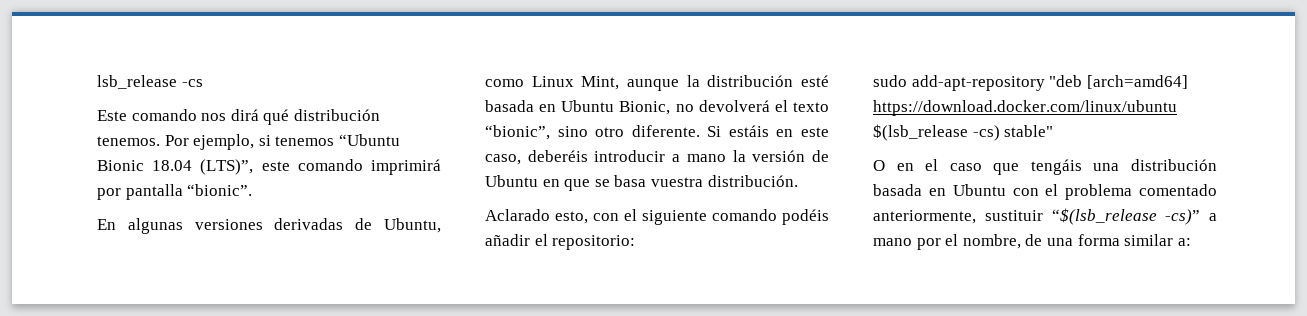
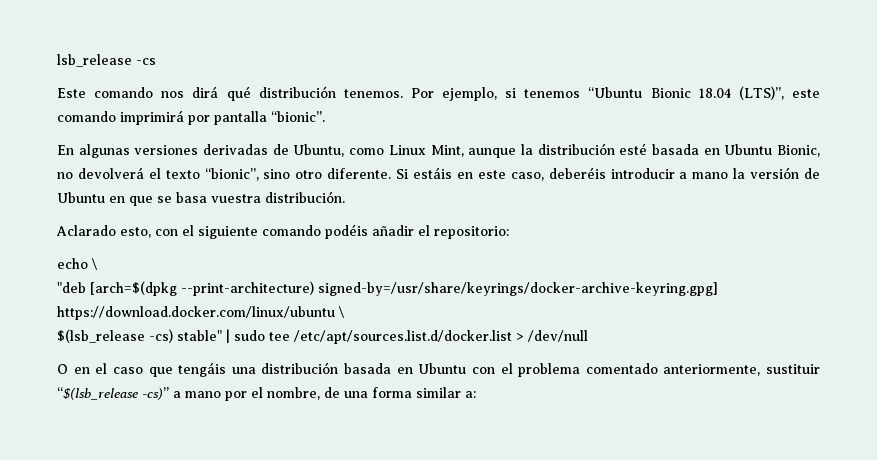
- sudo add-apt-repository "deb [arch=amd64] https://download.docker.com/linux/ubuntu $(lsb_release -cs) stable"
+ echo \
+ "deb [arch=$(dpkg --print-architecture) signed-by=/usr/share/keyrings/docker-archive-keyring.gpg] https://download.docker.com/linux/ubuntu \
+ $(lsb_release -cs) stable" | sudo tee /etc/apt/sources.list.d/docker.list > /dev/null

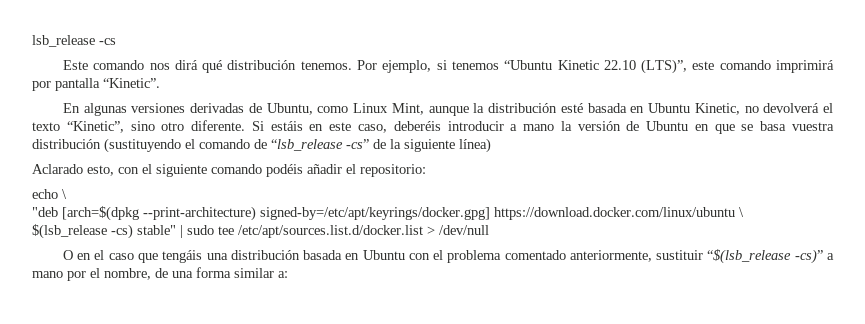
- Por ejemplo, si tenemos “Ubuntu Bionic 18.04 (LTS)”, este comando imprimirá por pantalla “bionic”.
+ Por ejemplo, si tenemos “Ubuntu Kinetic 22.10 (LTS)”, este comando imprimirá por pantalla “Kinetic”.
- En algunas versiones derivadas de Ubuntu, como Linux Mint, aunque la distribución esté basada en Ubuntu Bionic, no devolverá el texto “bionic”, sino otro diferente.
+ En algunas versiones derivadas de Ubuntu, como Linux Mint, aunque la distribución esté basada en Ubuntu Kinetic, no devolverá el texto “Kinetic”, sino otro diferente.
- Si estáis en este caso, deberéis introducir a mano la versión de Ubuntu en que se basa vuestra distribución.
+ Si estáis en este caso, deberéis introducir a mano la versión de Ubuntu en que se basa vuestra distribución (sustituyendo el comando de “lsb_release -cs” de la siguiente línea)
- "deb [arch=$(dpkg --print-architecture) signed-by=/usr/share/keyrings/docker-archive-keyring.gpg] https://download.docker.com/linux/ubuntu \
+ "deb [arch=$(dpkg --print-architecture) signed-by=/etc/apt/keyrings/docker.gpg] https://download.docker.com/linux/ubuntu \

